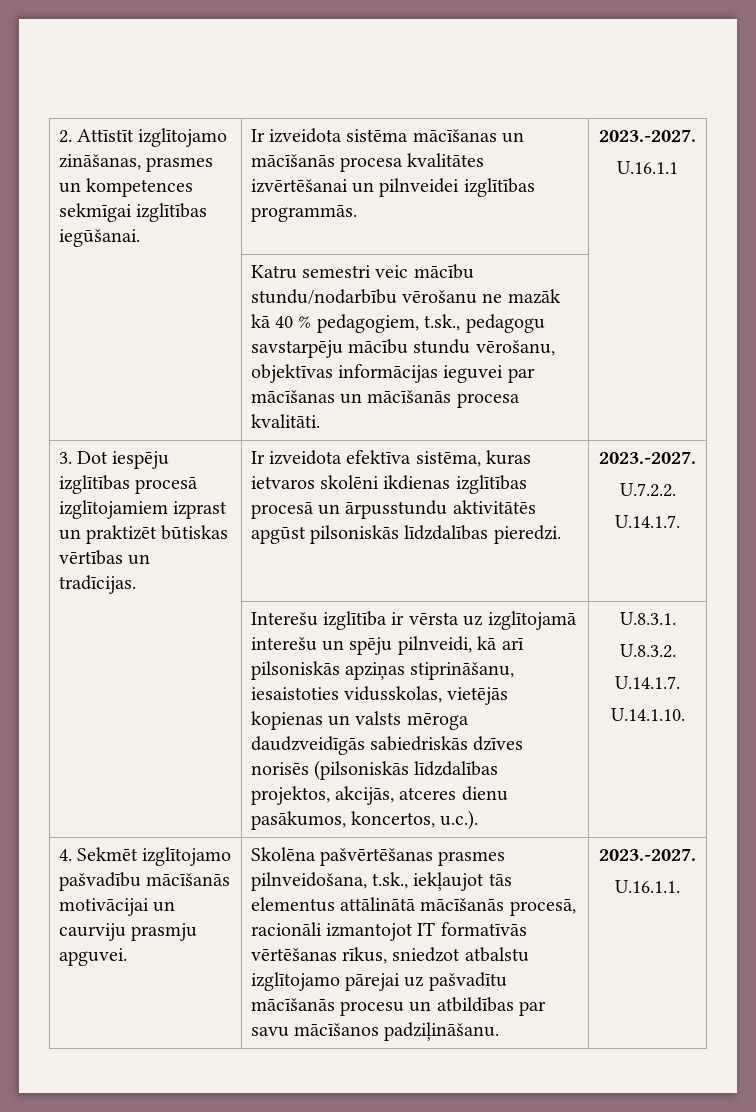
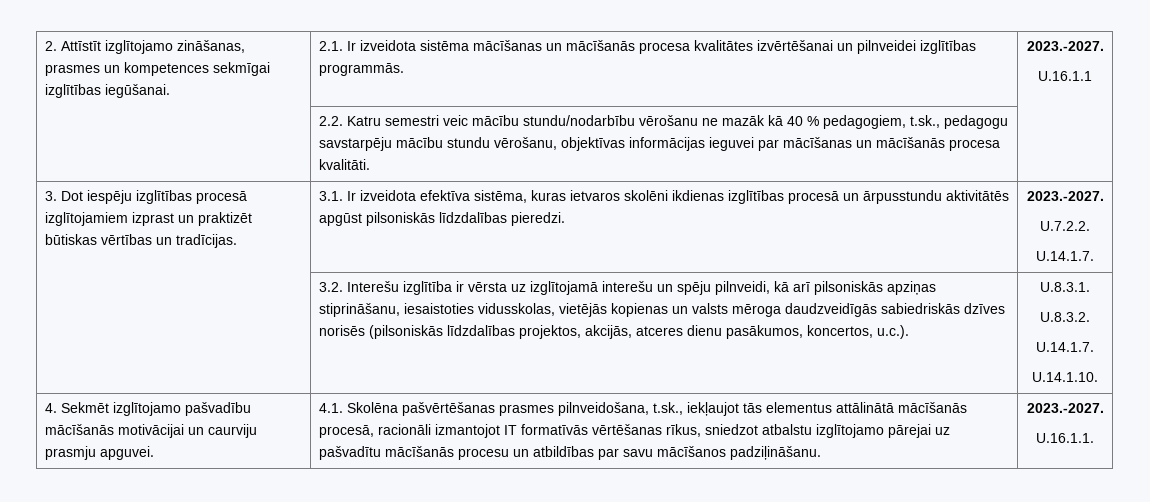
- 2. Attīstīt izglītojamo zināšanas, prasmes un kompetences sekmīgai izglītības iegūšanai. | Ir izveidota sistēma mācīšanas un mācīšanās procesa kvalitātes izvērtēšanai un pilnveidei izglītības programmās. | 2023.-2027.
+ 2. Attīstīt izglītojamo zināšanas, prasmes un kompetences sekmīgai izglītības iegūšanai. | 2.1. Ir izveidota sistēma mācīšanas un mācīšanās procesa kvalitātes izvērtēšanai un pilnveidei izglītības programmās. | 2023.-2027.
- | Katru semestri veic mācību stundu/nodarbību vērošanu ne mazāk kā 40 % pedagogiem, t.sk., pedagogu savstarpēju mācību stundu vērošanu, objektīvas informācijas ieguvei par mācīšanas un mācīšanās procesa kvalitāti. |
+ | 2.2. Katru semestri veic mācību stundu/nodarbību vērošanu ne mazāk kā 40 % pedagogiem, t.sk., pedagogu savstarpēju mācību stundu vērošanu, objektīvas informācijas ieguvei par mācīšanas un mācīšanās procesa kvalitāti. |
- 3. Dot iespēju izglītības procesā izglītojamiem izprast un praktizēt būtiskas vērtības un tradīcijas. | Ir izveidota efektīva sistēma, kuras ietvaros skolēni ikdienas izglītības procesā un ārpusstundu aktivitātēs apgūst pilsoniskās līdzdalības pieredzi. | 2023.-2027.
+ 3. Dot iespēju izglītības procesā izglītojamiem izprast un praktizēt būtiskas vērtības un tradīcijas. | 3.1. Ir izveidota efektīva sistēma, kuras ietvaros skolēni ikdienas izglītības procesā un ārpusstundu aktivitātēs apgūst pilsoniskās līdzdalības pieredzi. | 2023.-2027.
- | Interešu izglītība ir vērsta uz izglītojamā interešu un spēju pilnveidi, kā arī pilsoniskās apziņas stiprināšanu, iesaistoties vidusskolas, vietējās kopienas un valsts mēroga daudzveidīgās sabiedriskās dzīves norisēs (pilsoniskās līdzdalības projektos, akcijās, atceres dienu pasākumos, koncertos, u.c.). | U.8.3.1.
+ | 3.2. Interešu izglītība ir vērsta uz izglītojamā interešu un spēju pilnveidi, kā arī pilsoniskās apziņas stiprināšanu, iesaistoties vidusskolas, vietējās kopienas un valsts mēroga daudzveidīgās sabiedriskās dzīves norisēs (pilsoniskās līdzdalības projektos, akcijās, atceres dienu pasākumos, koncertos, u.c.). | U.8.3.1.
- Skolēna pašvērtēšanas prasmes pilnveidošana, t.sk., iekļaujot tās elementus attālinātā mācīšanās procesā, racionāli izmantojot IT formatīvās vērtēšanas rīkus, sniedzot atbalstu izglītojamo pārejai uz pašvadītu mācīšanās procesu un atbildības par savu mācīšanos padziļināšanu.
+ 4.1. Skolēna pašvērtēšanas prasmes pilnveidošana, t.sk., iekļaujot tās elementus attālinātā mācīšanās procesā, racionāli izmantojot IT formatīvās vērtēšanas rīkus, sniedzot atbalstu izglītojamo pārejai uz pašvadītu mācīšanās procesu un atbildības par savu mācīšanos padziļināšanu.

